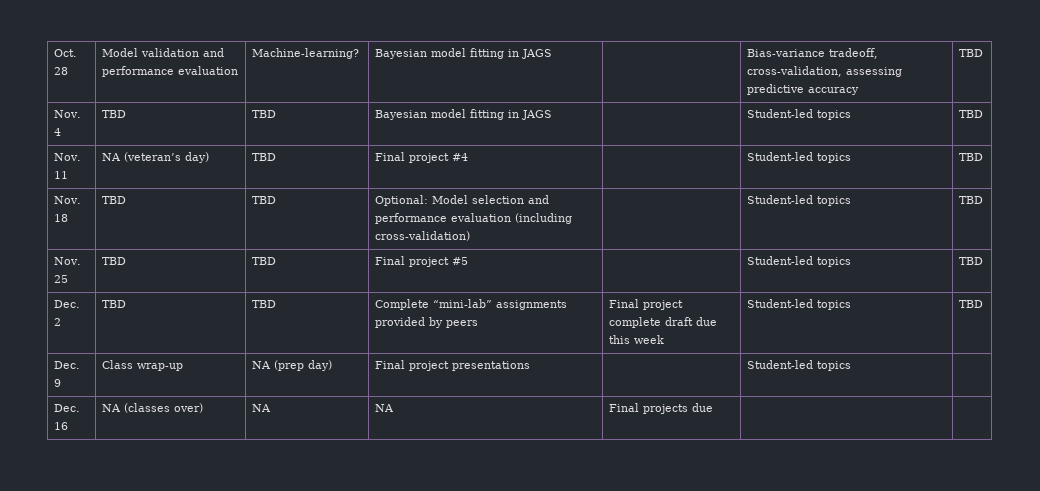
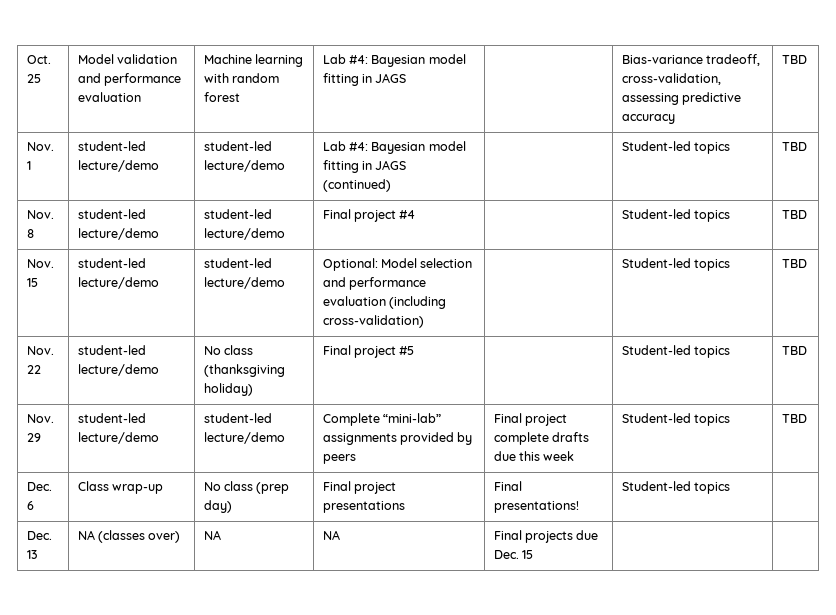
- Oct. 28 | Model validation and performance evaluation | Machine-learning? | Bayesian model fitting in JAGS | | Bias-variance tradeoff, cross-validation, assessing predictive accuracy | TBD
+ Oct. 25 | Model validation and performance evaluation | Machine learning with random forest | Lab #4: Bayesian model fitting in JAGS | | Bias-variance tradeoff, cross-validation, assessing predictive accuracy | TBD
- Nov. 4 | TBD | TBD | Bayesian model fitting in JAGS | | Student-led topics | TBD
- Nov. 11 | NA (veteran’s day) | TBD | Final project #4 | | Student-led topics | TBD
+ Nov. 1 | student-led lecture/demo | student-led lecture/demo | Lab #4: Bayesian model fitting in JAGS (continued) | | Student-led topics | TBD
+ Nov. 8 | student-led lecture/demo | student-led lecture/demo | Final project #4 | | Student-led topics | TBD
- Nov. 18 | TBD | TBD | Optional: Model selection and performance evaluation (including cross-validation) | | Student-led topics | TBD
+ Nov. 15 | student-led lecture/demo | student-led lecture/demo | Optional: Model selection and performance evaluation (including cross-validation) | | Student-led topics | TBD
- Nov. 25 | TBD | TBD | Final project #5 | | Student-led topics | TBD
+ Nov. 22 | student-led lecture/demo | No class (thanksgiving holiday) | Final project #5 | | Student-led topics | TBD
- Dec. 2 | TBD | TBD | Complete “mini-lab” assignments provided by peers | Final project complete draft due this week | Student-led topics | TBD
+ Nov. 29 | student-led lecture/demo | student-led lecture/demo | Complete “mini-lab” assignments provided by peers | Final project complete drafts due this week | Student-led topics | TBD
- Dec. 9 | Class wrap-up | NA (prep day) | Final project presentations | | Student-led topics |
+ Dec. 6 | Class wrap-up | No class (prep day) | Final project presentations | Final presentations! | Student-led topics |
- Dec. 16 | NA (classes over) | NA | NA | Final projects due | |
+ Dec. 13 | NA (classes over) | NA | NA | Final projects due Dec. 15 | |

